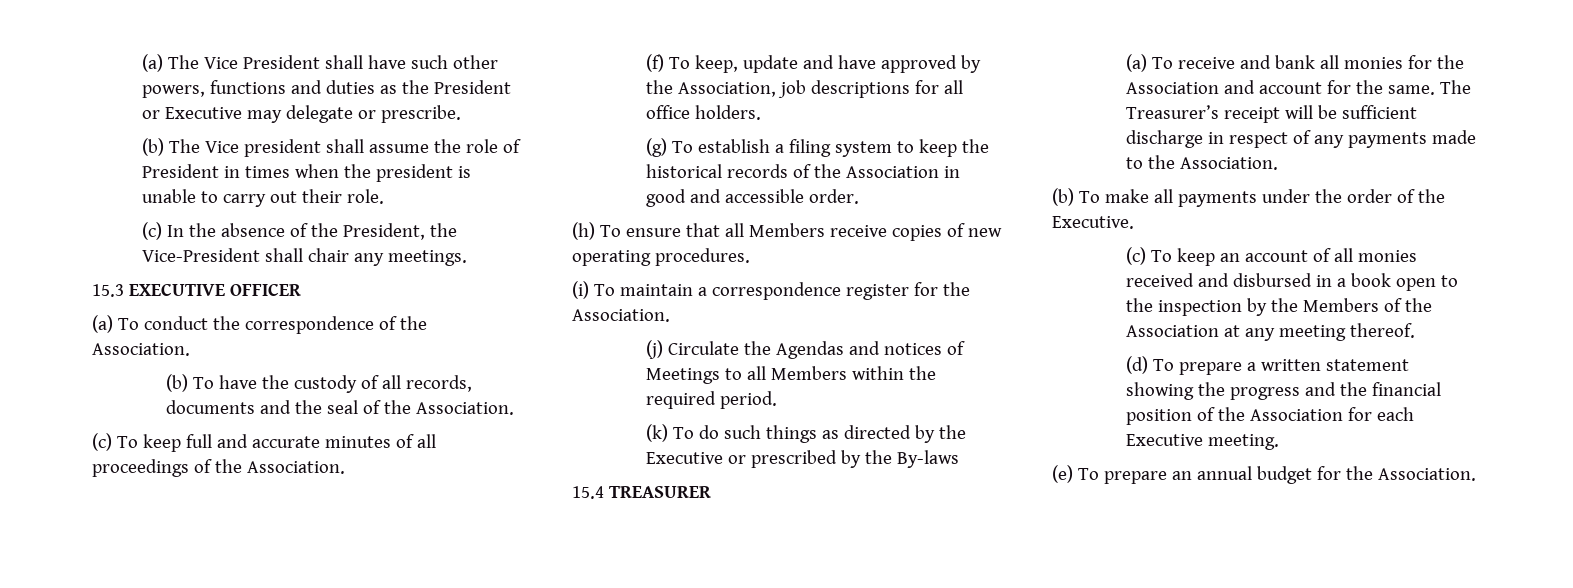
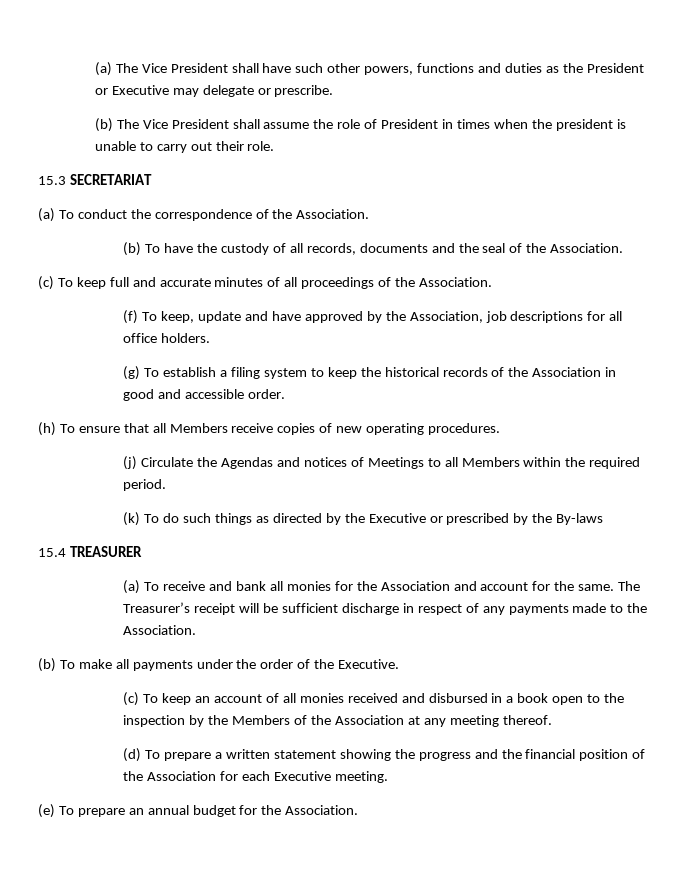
- (b) The Vice president shall assume the role of President in times when the president is unable to carry out their role.
+ (b) The Vice President shall assume the role of President in times when the president is unable to carry out their role.
- (c) In the absence of the President, the Vice-President shall chair any meetings.
- 15.3 EXECUTIVE OFFICER
+ 15.3 SECRETARIAT
- (i) To maintain a correspondence register for the Association.

